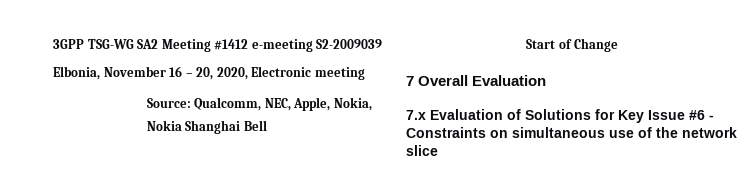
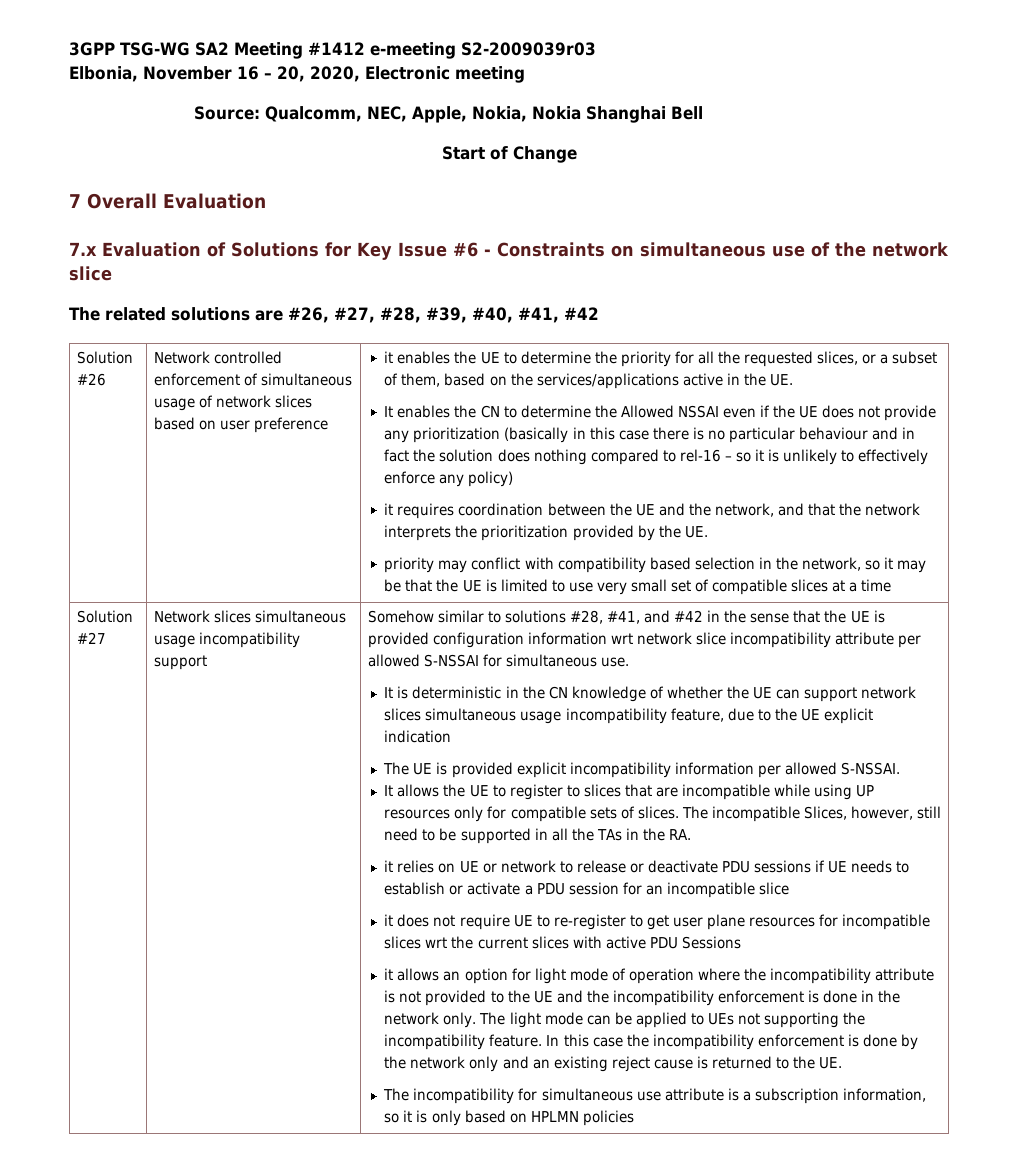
- 3GPP TSG-WG SA2 Meeting #1412 e-meeting S2-2009039
+ 3GPP TSG-WG SA2 Meeting #1412 e-meeting S2-2009039r03
+ The related solutions are #26, #27, #28, #39, #40, #41, #42
+ Solution #26 | Network controlled enforcement of simultaneous usage of network slices based on user preference | it enables the UE to determine the priority for all the requested slices, or a subset of them, based on the services/applications active in the UE.
+ It enables the CN to determine the Allowed NSSAI even if the UE does not provide any prioritization (basically in this case there is no particular behaviour and in fact the solution does nothing compared to rel-16 – so it is unlikely to effectively enforce any policy)
+ it requires coordination between the UE and the network, and that the network interprets the prioritization provided by the UE.
+ priority may conflict with compatibility based selection in the network, so it may be that the UE is limited to use very small set of compatible slices at a time
+ Solution #27 | Network slices simultaneous usage incompatibility support | Somehow similar to solutions #28, #41, and #42 in the sense that the UE is provided configuration information wrt network slice incompatibility attribute per allowed S-NSSAI for simultaneous use.
+ It is deterministic in the CN knowledge of whether the UE can support network slices simultaneous usage incompatibility feature, due to the UE explicit indication
+ The UE is provided explicit incompatibility information per allowed S-NSSAI.
+ It allows the UE to register to slices that are incompatible while using UP resources only for compatible sets of slices. The incompatible Slices, however, still need to be supported in all the TAs in the RA.
+ it relies on UE or network to release or deactivate PDU sessions if UE needs to establish or activate a PDU session for an incompatible slice
+ it does not require UE to re-register to get user plane resources for incompatible slices wrt the current slices with active PDU Sessions
+ it allows an option for light mode of operation where the incompatibility attribute is not provided to the UE and the incompatibility enforcement is done in the network only. The light mode can be applied to UEs not supporting the incompatibility feature. In this case the incompatibility enforcement is done by the network only and an existing reject cause is returned to the UE.
+ The incompatibility for simultaneous use attribute is a subscription information, so it is only based on HPLMN policies

